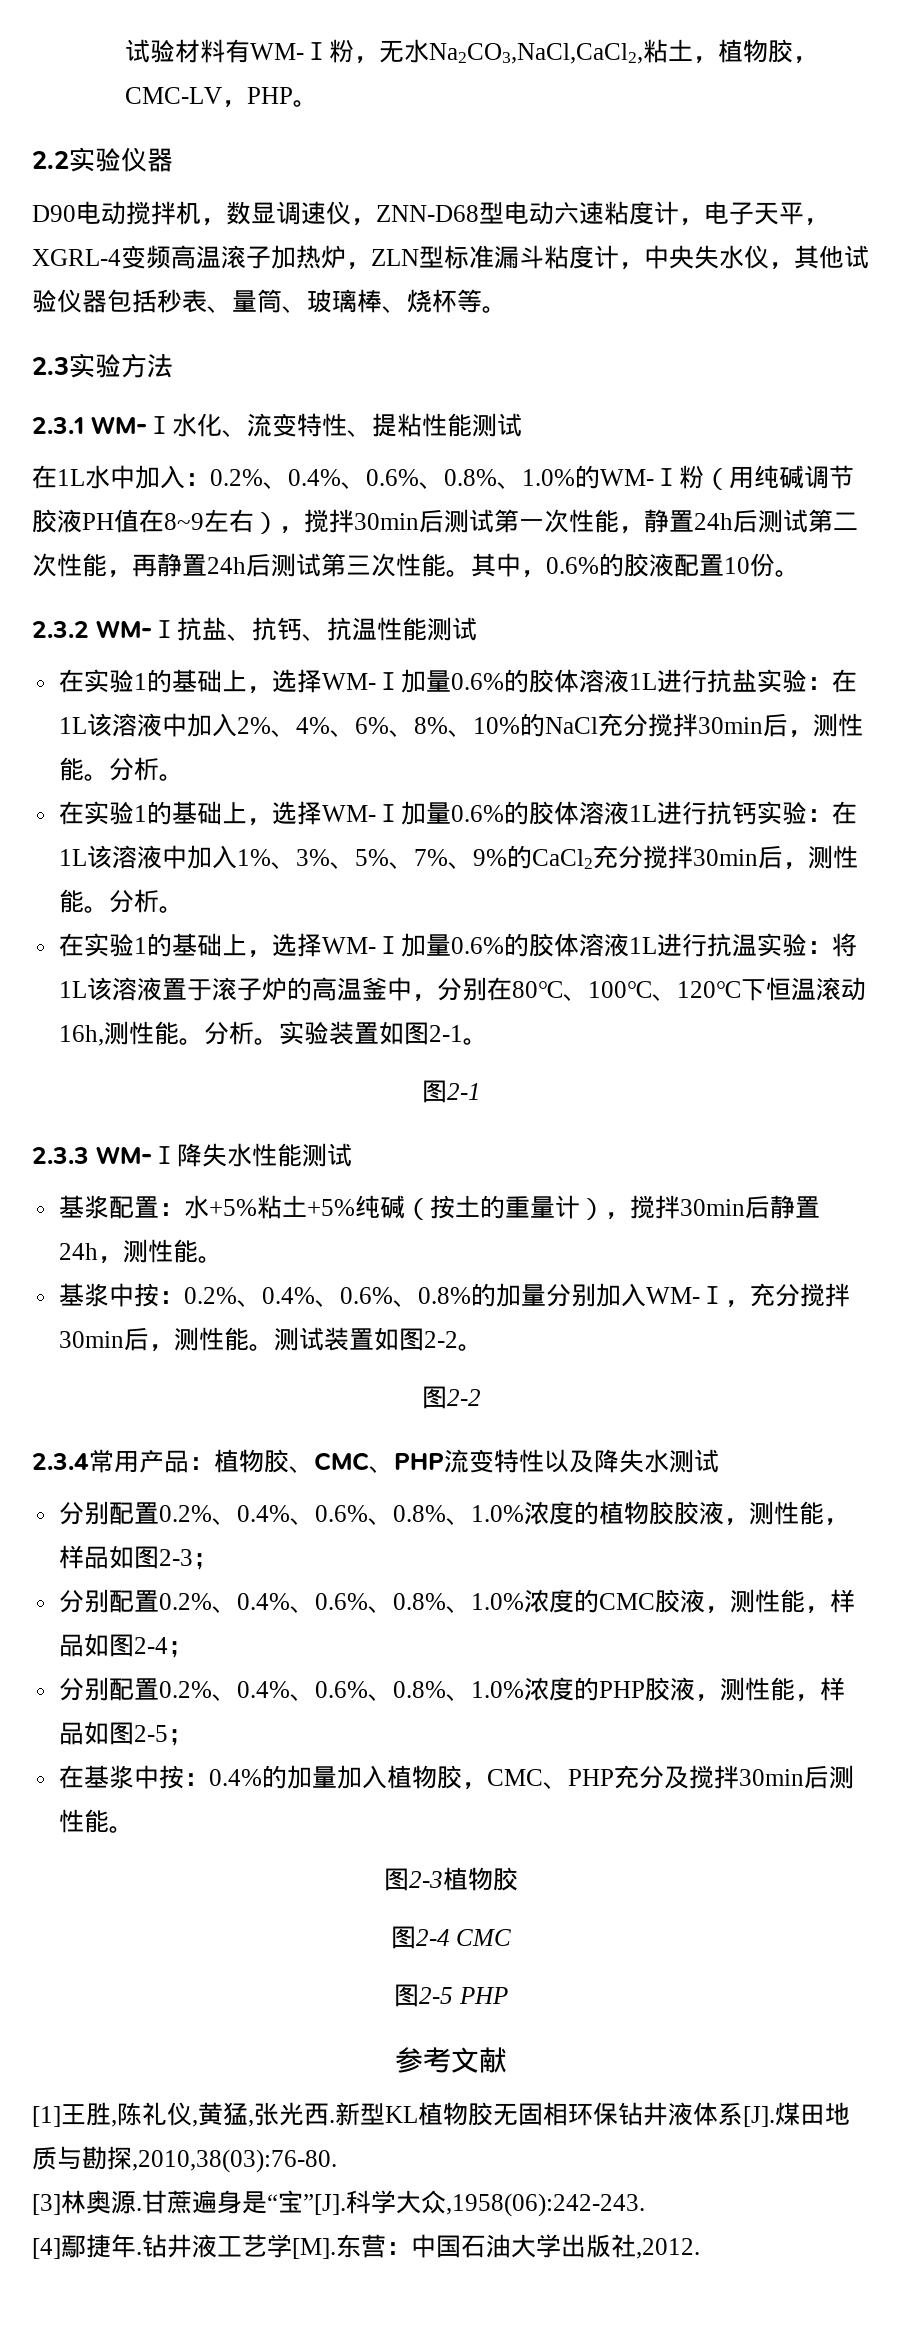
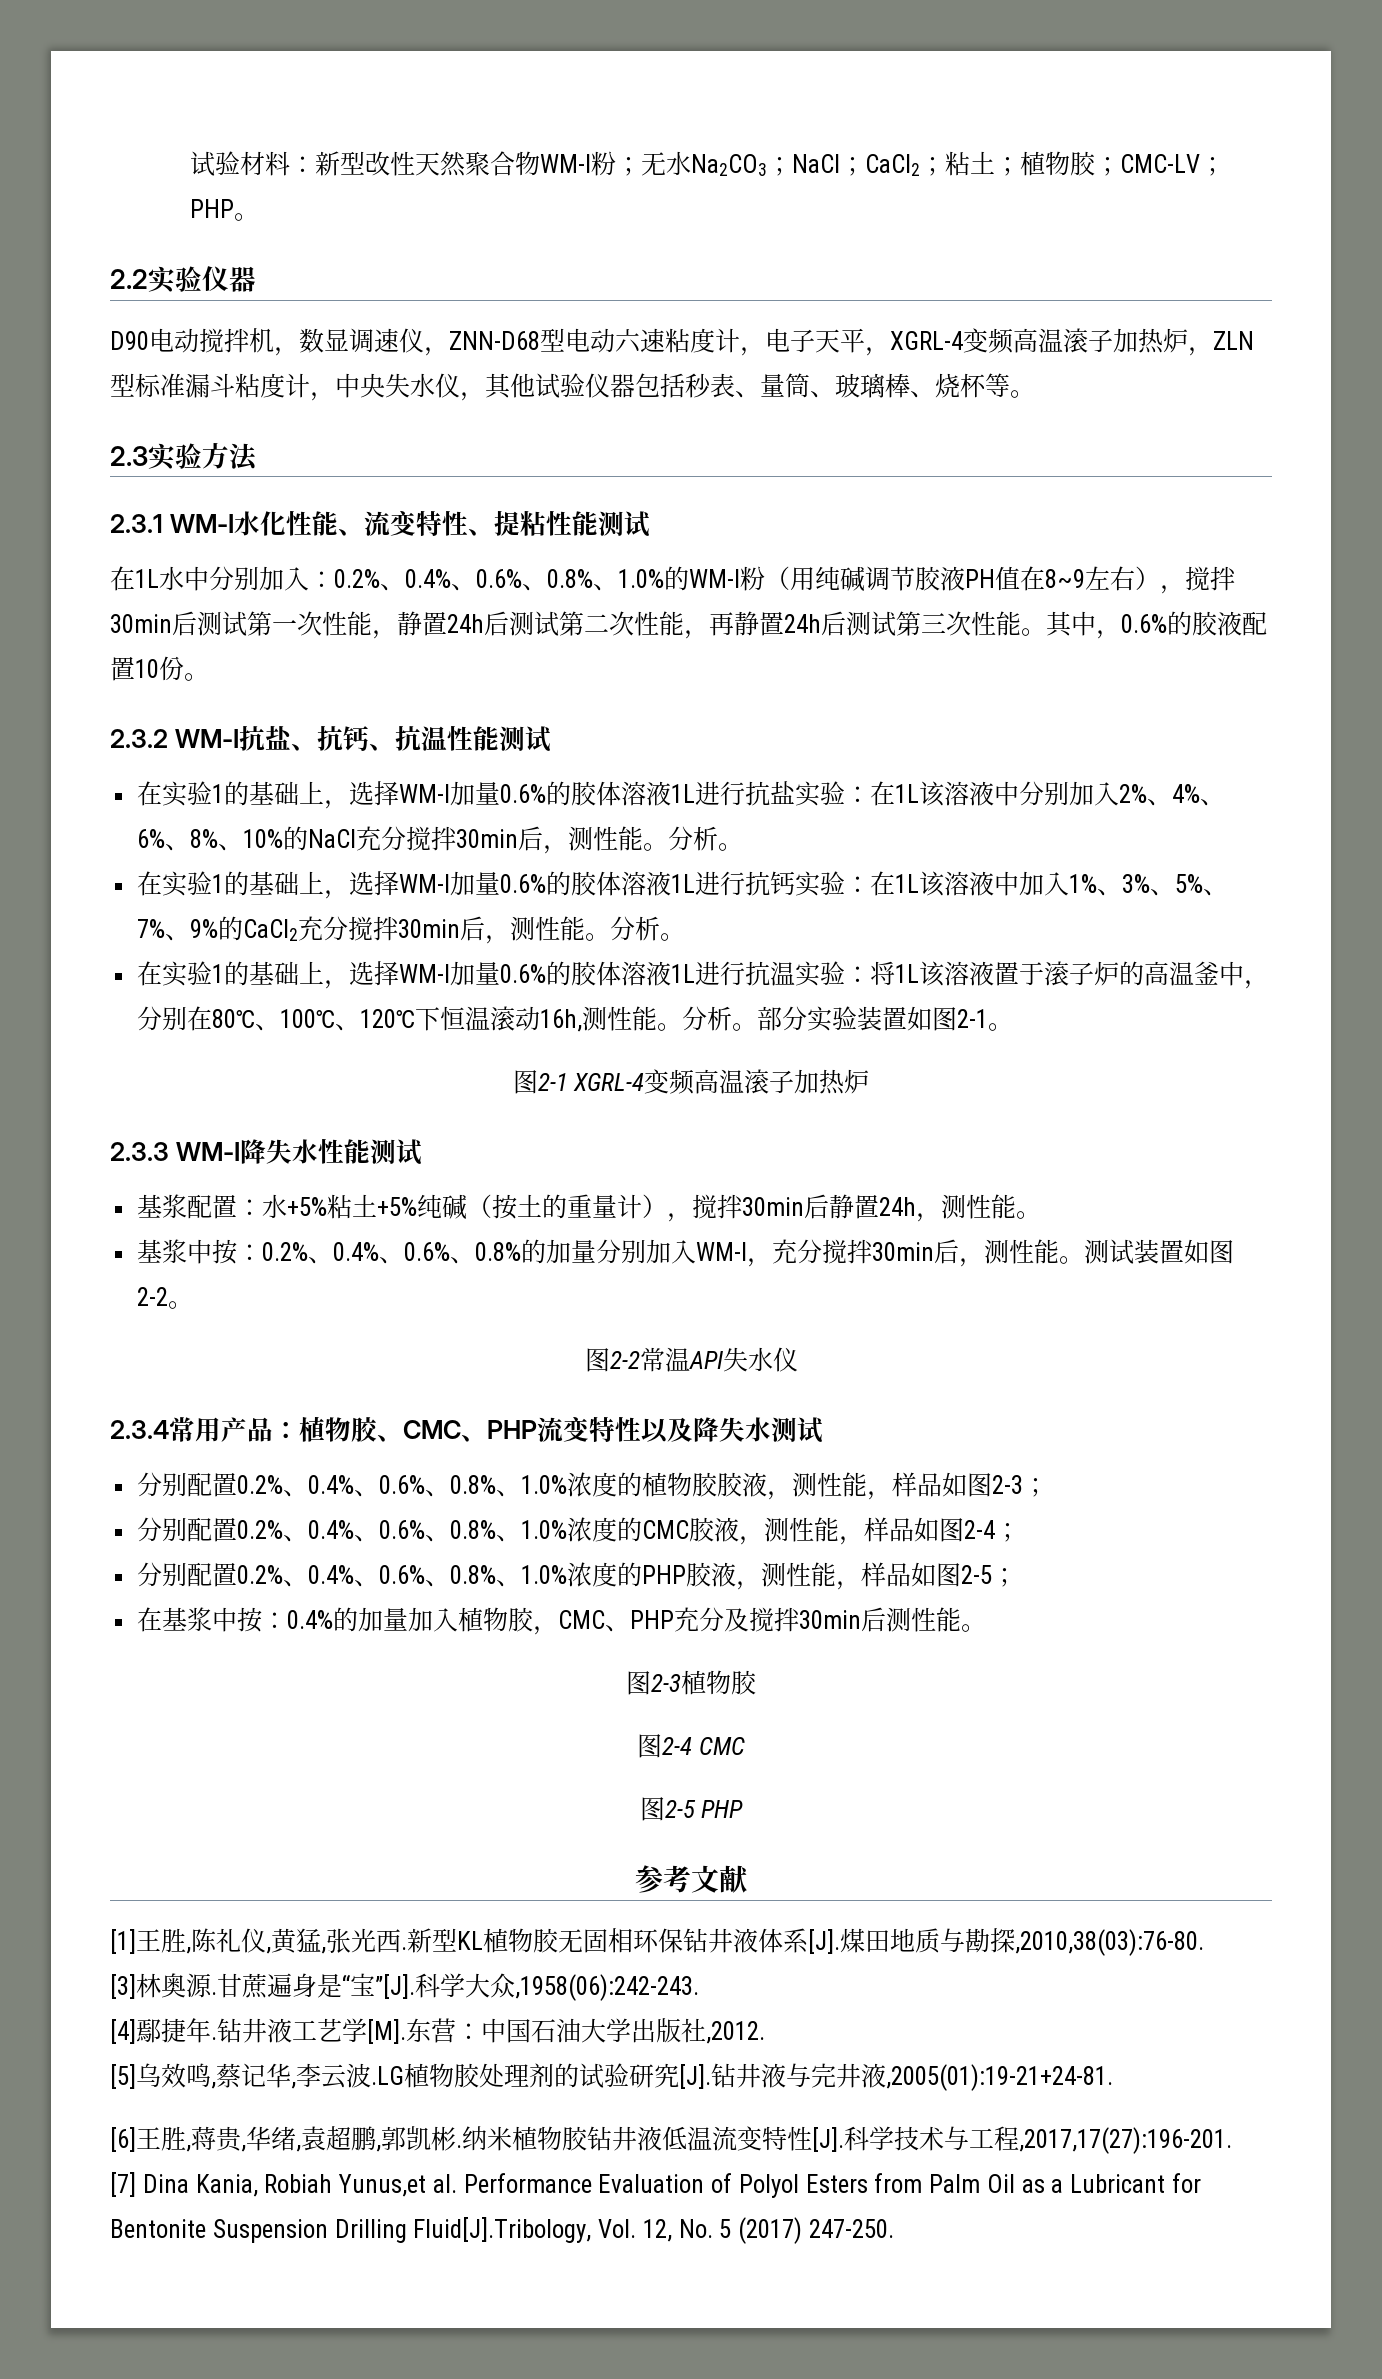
- 试验材料有WM-Ⅰ粉，无水Na2CO3,NaCl,CaCl2,粘土，植物胶，CMC-LV，PHP。
+ 试验材料：新型改性天然聚合物WM-Ⅰ粉；无水Na2CO3；NaCl；CaCl2；粘土；植物胶；CMC-LV；PHP。
- 2.3.1 WM-Ⅰ水化、流变特性、提粘性能测试
+ 2.3.1 WM-Ⅰ水化性能、流变特性、提粘性能测试
- 在1L水中加入：0.2%、0.4%、0.6%、0.8%、1.0%的WM-Ⅰ粉（用纯碱调节胶液PH值在8~9左右），搅拌30min后测试第一次性能，静置24h后测试第二次性能，再静置24h后测试第三次性能。
+ 在1L水中分别加入：0.2%、0.4%、0.6%、0.8%、1.0%的WM-Ⅰ粉（用纯碱调节胶液PH值在8~9左右），搅拌30min后测试第一次性能，静置24h后测试第二次性能，再静置24h后测试第三次性能。
- 在实验1的基础上，选择WM-Ⅰ加量0.6%的胶体溶液1L进行抗盐实验：在1L该溶液中加入2%、4%、6%、8%、10%的NaCl充分搅拌30min后，测性能。
+ 在实验1的基础上，选择WM-Ⅰ加量0.6%的胶体溶液1L进行抗盐实验：在1L该溶液中分别加入2%、4%、6%、8%、10%的NaCl充分搅拌30min后，测性能。
- 实验装置如图2-1。
- 图2-1
+ 部分实验装置如图2-1。
+ 图2-1 XGRL-4变频高温滚子加热炉
  测试装置如图2-2。
- 图2-2
+ 图2-2常温API失水仪
+ [5]乌效鸣,蔡记华,李云波.LG植物胶处理剂的试验研究[J].钻井液与完井液,2005(01):19-21+24-81.
+ [6]王胜,蒋贵,华绪,袁超鹏,郭凯彬.纳米植物胶钻井液低温流变特性[J].科学技术与工程,2017,17(27):196-201.
+ [7] Dina Kania, Robiah Yunus,et al. Performance Evaluation of Polyol Esters from Palm Oil as a Lubricant for Bentonite Suspension Drilling Fluid[J].Tribology, Vol. 12, No. 5 (2017) 247-250.

